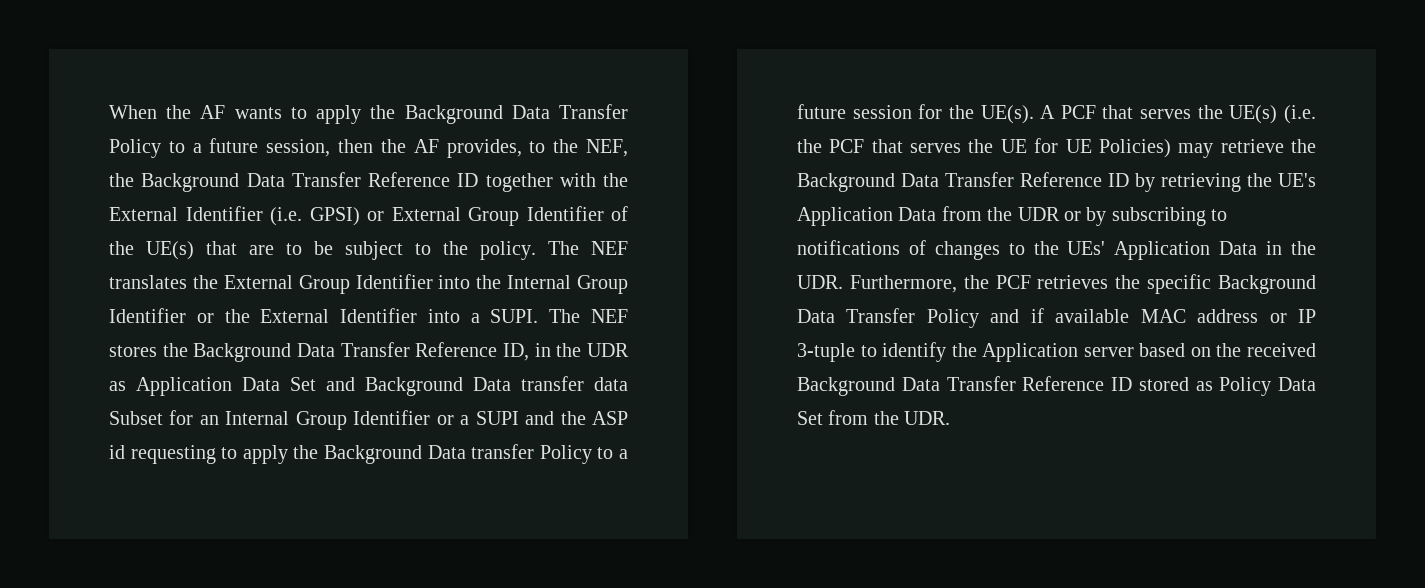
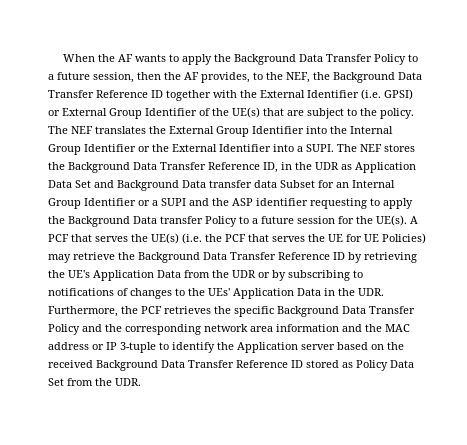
- When the AF wants to apply the Background Data Transfer Policy to a future session, then the AF provides, to the NEF, the Background Data Transfer Reference ID together with the External Identifier (i.e. GPSI) or External Group Identifier of the UE(s) that are to be subject to the policy.
+ When the AF wants to apply the Background Data Transfer Policy to a future session, then the AF provides, to the NEF, the Background Data Transfer Reference ID together with the External Identifier (i.e. GPSI) or External Group Identifier of the UE(s) that are subject to the policy.
- The NEF stores the Background Data Transfer Reference ID, in the UDR as Application Data Set and Background Data transfer data Subset for an Internal Group Identifier or a SUPI and the ASP id requesting to apply the Background Data transfer Policy to a future session for the UE(s).
+ The NEF stores the Background Data Transfer Reference ID, in the UDR as Application Data Set and Background Data transfer data Subset for an Internal Group Identifier or a SUPI and the ASP identifier requesting to apply the Background Data transfer Policy to a future session for the UE(s).
- A PCF that serves the UE(s) (i.e. the PCF that serves the UE for UE Policies) may retrieve the Background Data Transfer Reference ID by retrieving the UE's Application Data from the UDR or by subscribing to notifications of changes to the UEs' Application Data in the UDR. Furthermore, the PCF retrieves the specific Background Data Transfer Policy and if available MAC address or IP 3-tuple to identify the Application server based on the received Background Data Transfer Reference ID stored as Policy Data Set from the UDR.
+ A PCF that serves the UE(s) (i.e. the PCF that serves the UE for UE Policies) may retrieve the Background Data Transfer Reference ID by retrieving the UE's Application Data from the UDR or by subscribing to notifications of changes to the UEs' Application Data in the UDR. Furthermore, the PCF retrieves the specific Background Data Transfer Policy and the corresponding network area information and the MAC address or IP 3-tuple to identify the Application server based on the received Background Data Transfer Reference ID stored as Policy Data Set from the UDR.

